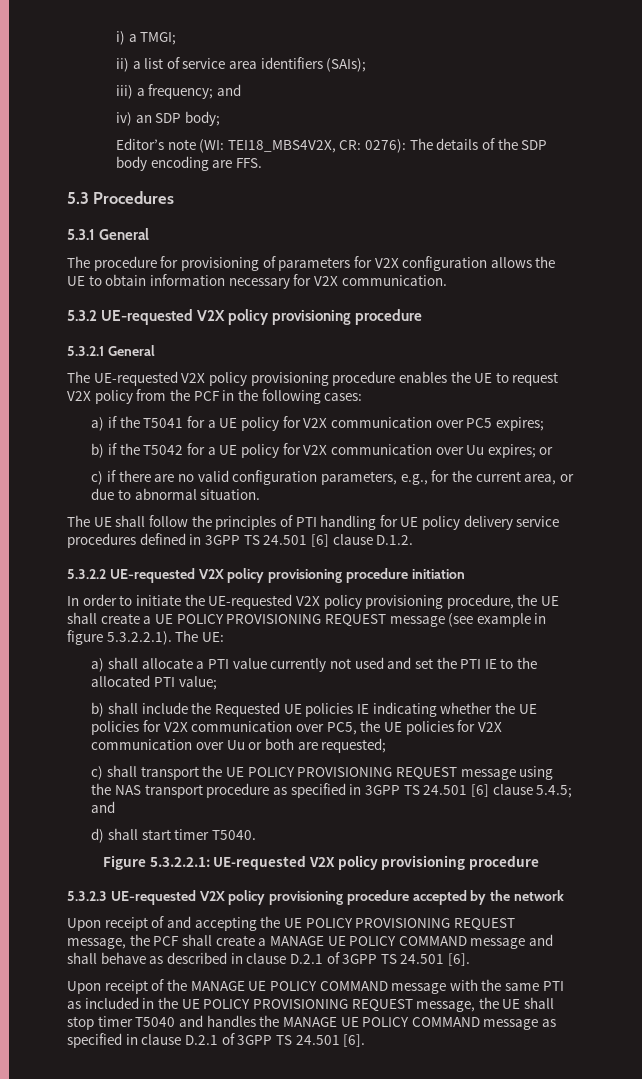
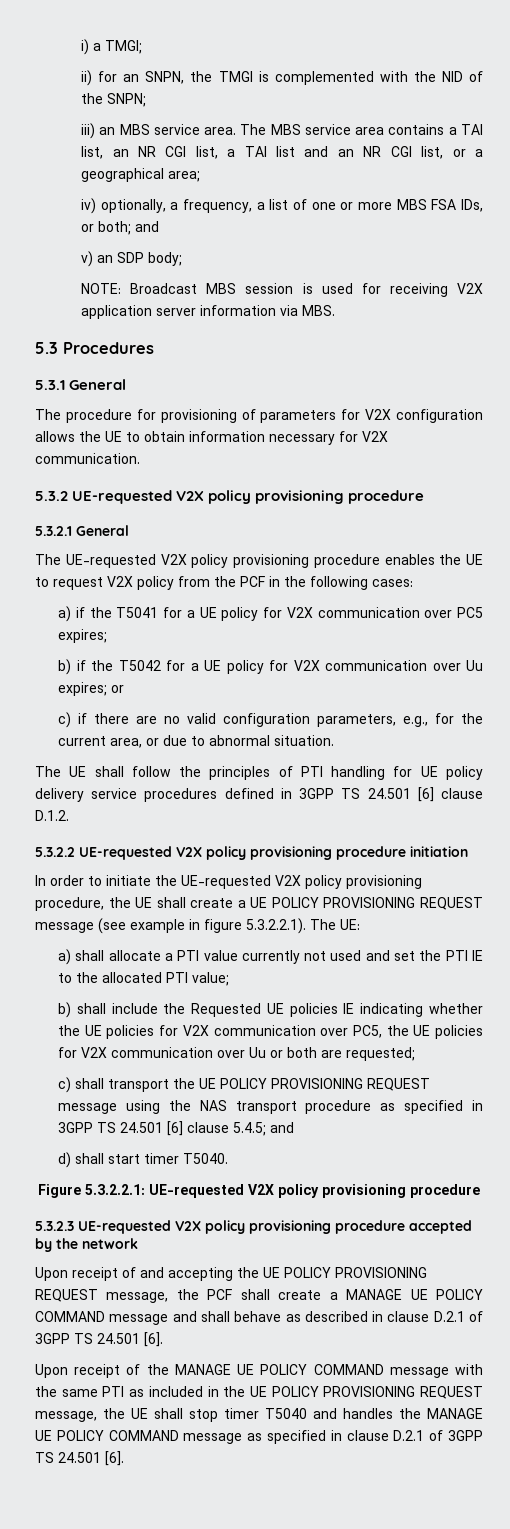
- ii) a list of service area identifiers (SAIs);
- iii) a frequency; and
- iv) an SDP body;
+ ii) for an SNPN, the TMGI is complemented with the NID of the SNPN;
+ iii) an MBS service area. The MBS service area contains a TAI list, an NR CGI list, a TAI list and an NR CGI list, or a geographical area;
+ iv) optionally, a frequency, a list of one or more MBS FSA IDs, or both; and
+ v) an SDP body;
- Editor’s note (WI: TEI18_MBS4V2X, CR: 0276): The details of the SDP body encoding are FFS.
+ NOTE: Broadcast MBS session is used for receiving V2X application server information via MBS.

